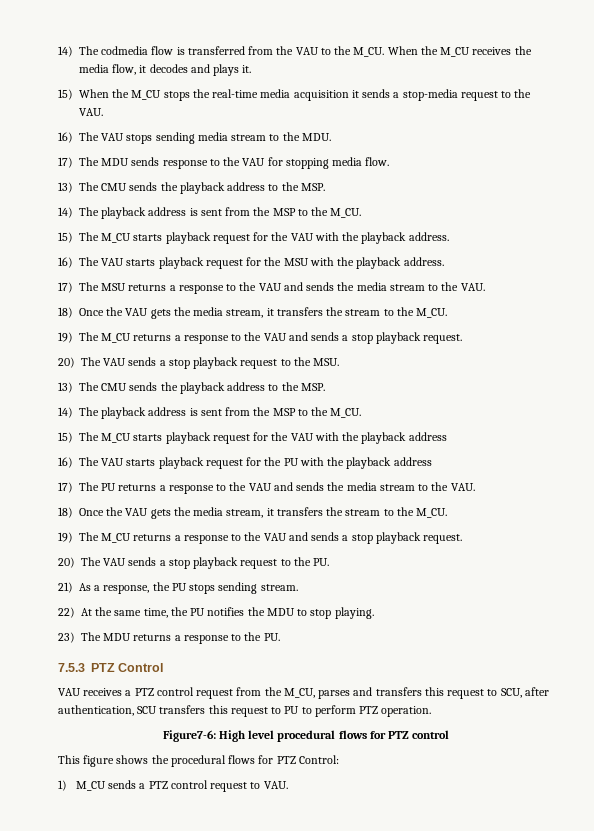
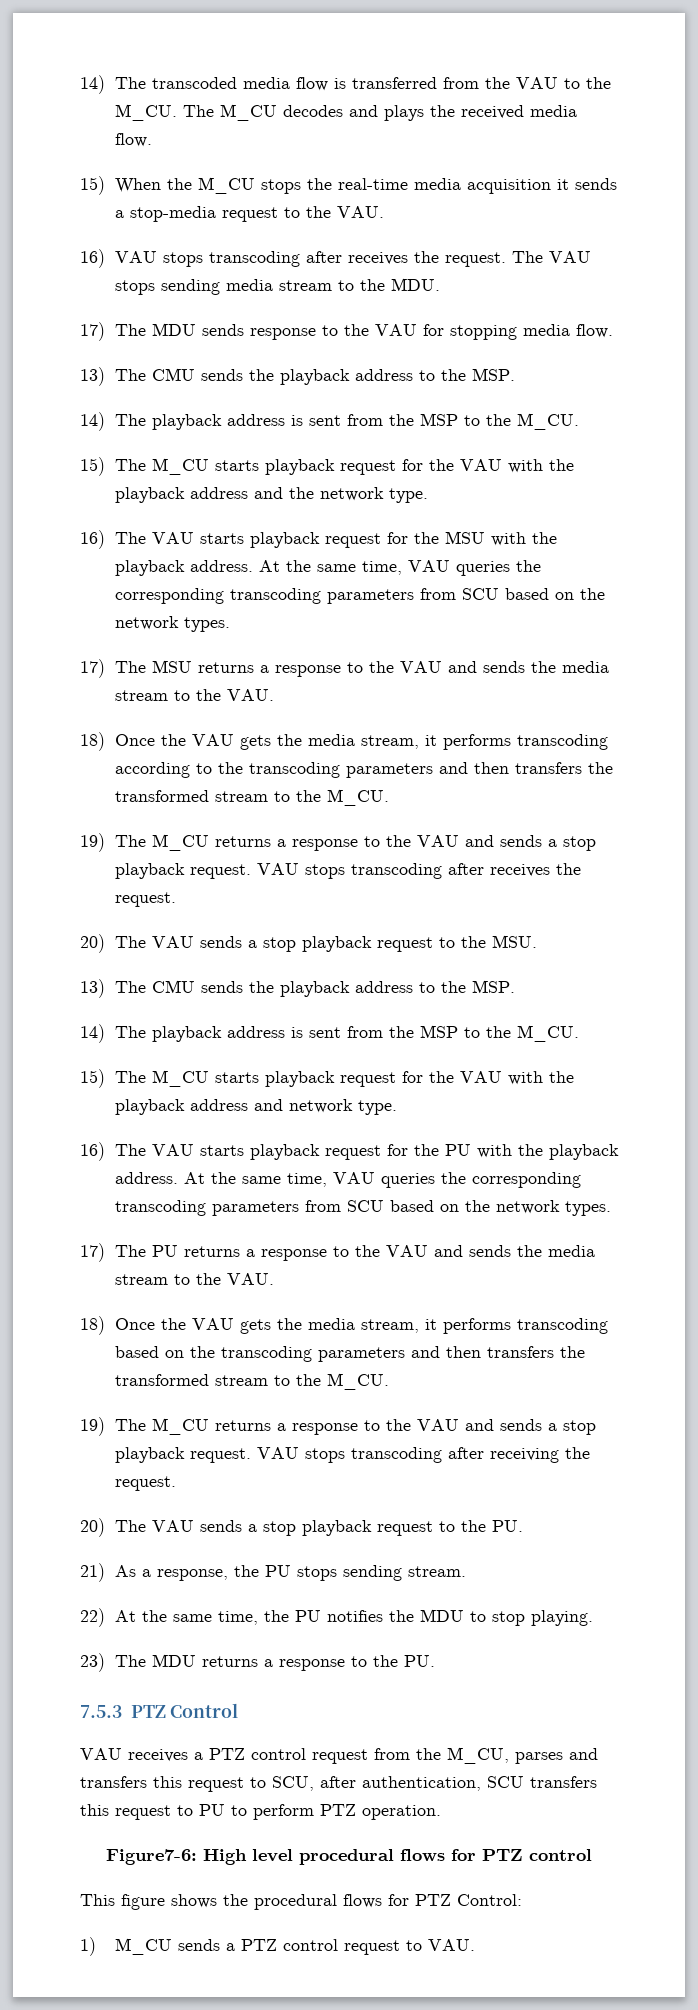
- 14) The codmedia flow is transferred from the VAU to the M_CU.
+ 14) The transcoded media flow is transferred from the VAU to the M_CU.
- When the M_CU receives the media flow, it decodes and plays it.
+ The M_CU decodes and plays the received media flow.
- 16) The VAU stops sending media stream to the MDU.
+ 16) VAU stops transcoding after receives the request. The VAU stops sending media stream to the MDU.
- 15) The M_CU starts playback request for the VAU with the playback address.
+ 15) The M_CU starts playback request for the VAU with the playback address and the network type.
- 16) The VAU starts playback request for the MSU with the playback address.
+ 16) The VAU starts playback request for the MSU with the playback address. At the same time, VAU queries the corresponding transcoding parameters from SCU based on the network types.
  17) The MSU returns a response to the VAU and sends the media stream to the VAU.
- 18) Once the VAU gets the media stream, it transfers the stream to the M_CU.
- 19) The M_CU returns a response to the VAU and sends a stop playback request.
+ 18) Once the VAU gets the media stream, it performs transcoding according to the transcoding parameters and then transfers the transformed stream to the M_CU.
+ 19) The M_CU returns a response to the VAU and sends a stop playback request. VAU stops transcoding after receives the request.
- 15) The M_CU starts playback request for the VAU with the playback address
+ 15) The M_CU starts playback request for the VAU with the playback address and network type.
- 16) The VAU starts playback request for the PU with the playback address
+ 16) The VAU starts playback request for the PU with the playback address. At the same time, VAU queries the corresponding transcoding parameters from SCU based on the network types.
  17) The PU returns a response to the VAU and sends the media stream to the VAU.
- 18) Once the VAU gets the media stream, it transfers the stream to the M_CU.
+ 18) Once the VAU gets the media stream, it performs transcoding based on the transcoding parameters and then transfers the transformed stream to the M_CU.
+ VAU stops transcoding after receiving the request.

